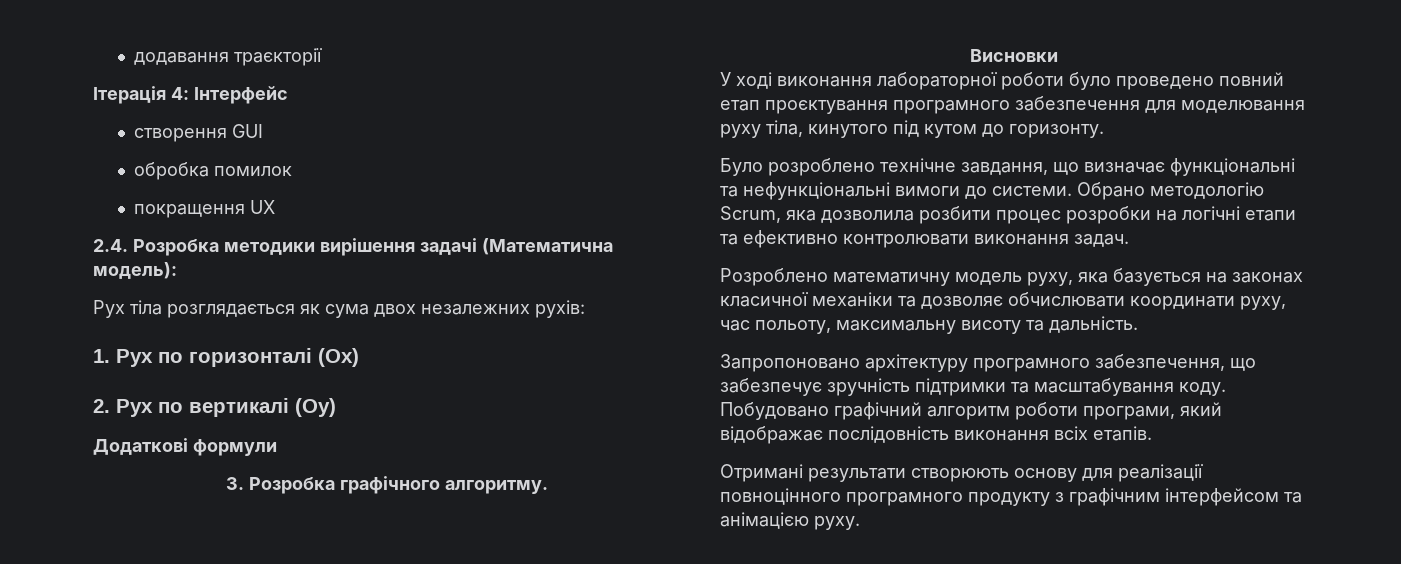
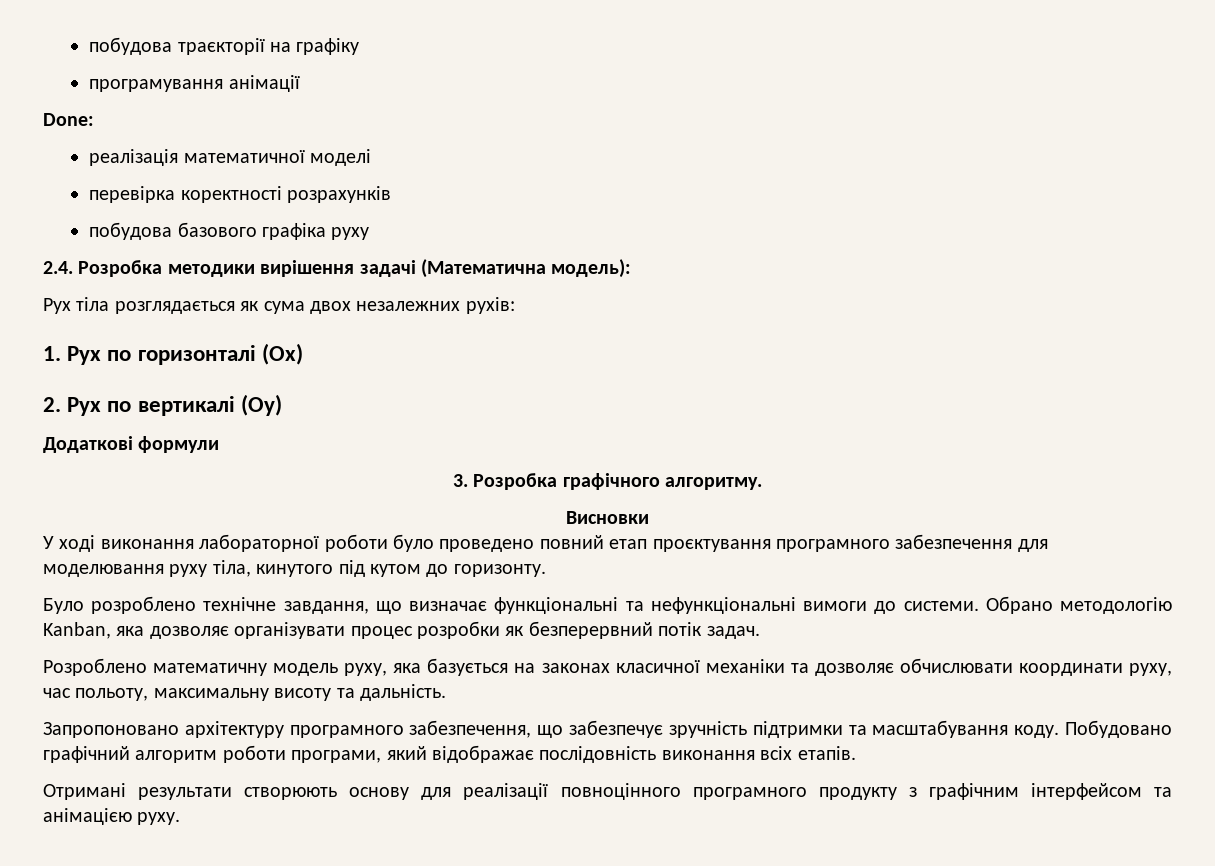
- додавання траєкторії
- Ітерація 4: Інтерфейс
- створення GUI
- обробка помилок
- покращення UX
+ побудова траєкторії на графіку
+ програмування анімації
+ Done:
+ реалізація математичної моделі
+ перевірка коректності розрахунків
+ побудова базового графіка руху
- Обрано методологію Scrum, яка дозволила розбити процес розробки на логічні етапи та ефективно контролювати виконання задач.
+ Обрано методологію Kanban, яка дозволяє організувати процес розробки як безперервний потік задач.

